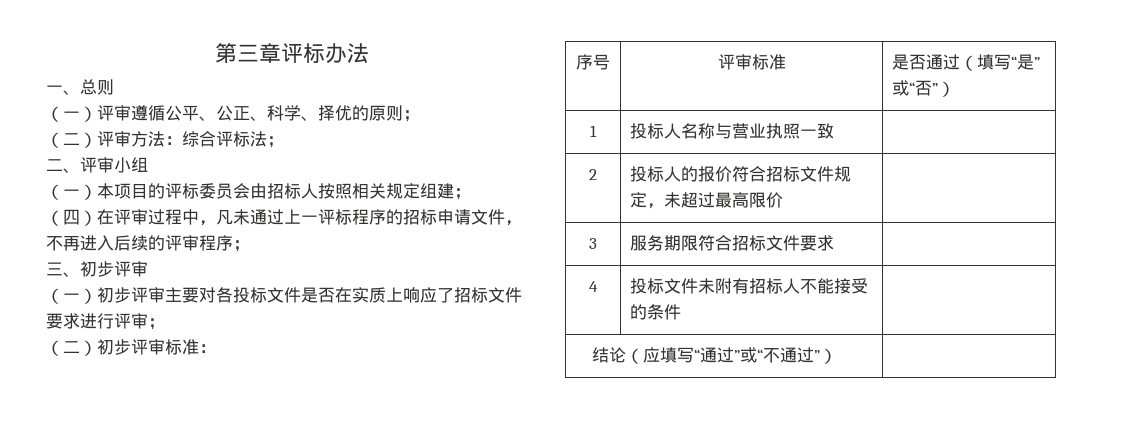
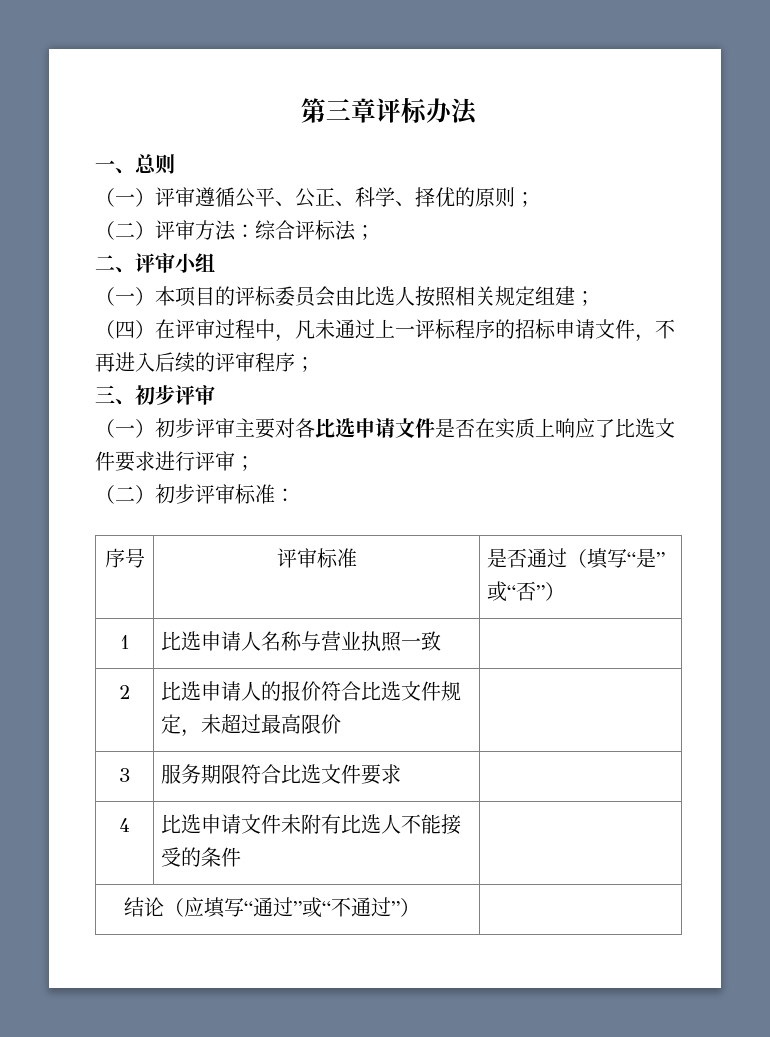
- （一）本项目的评标委员会由招标人按照相关规定组建；
+ （一）本项目的评标委员会由比选人按照相关规定组建；
- （一）初步评审主要对各投标文件是否在实质上响应了招标文件要求进行评审；
+ （一）初步评审主要对各比选申请文件是否在实质上响应了比选文件要求进行评审；
- 1 | 投标人名称与营业执照一致 |
+ 1 | 比选申请人名称与营业执照一致 |
- 2 | 投标人的报价符合招标文件规定，未超过最高限价 |
+ 2 | 比选申请人的报价符合比选文件规定，未超过最高限价 |
- 3 | 服务期限符合招标文件要求 |
+ 3 | 服务期限符合比选文件要求 |
- 4 | 投标文件未附有招标人不能接受的条件 |
+ 4 | 比选申请文件未附有比选人不能接受的条件 |

